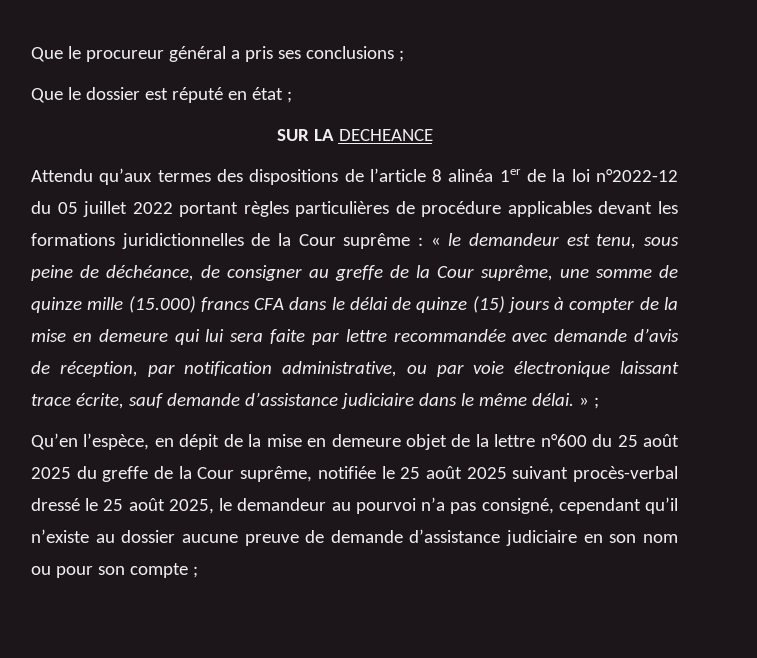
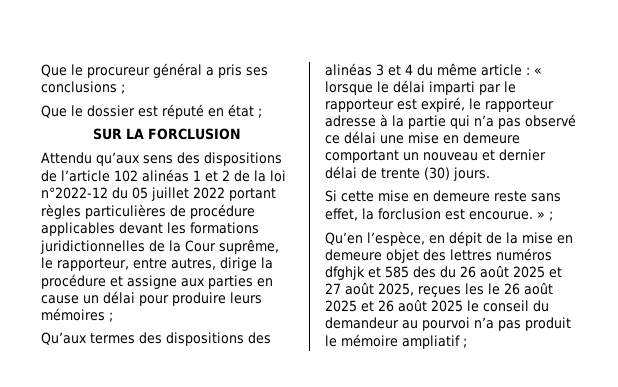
- SUR LA DECHEANCE
+ SUR LA FORCLUSION
- Attendu qu’aux termes des dispositions de l’article 8 alinéa 1er de la loi n°2022-12 du 05 juillet 2022 portant règles particulières de procédure applicables devant les formations juridictionnelles de la Cour suprême : « le demandeur est tenu, sous peine de déchéance, de consigner au greffe de la Cour suprême, une somme de quinze mille (15.000) francs CFA dans le délai de quinze (15) jours à compter de la mise en demeure qui lui sera faite par lettre recommandée avec demande d’avis de réception, par notification administrative, ou par voie électronique laissant trace écrite, sauf demande d’assistance judiciaire dans le même délai. » ;
+ Attendu qu’aux sens des dispositions de l’article 102 alinéas 1 et 2 de la loi n°2022-12 du 05 juillet 2022 portant règles particulières de procédure applicables devant les formations juridictionnelles de la Cour suprême, le rapporteur, entre autres, dirige la procédure et assigne aux parties en cause un délai pour produire leurs mémoires ;
+ Qu’aux termes des dispositions des alinéas 3 et 4 du même article : « lorsque le délai imparti par le rapporteur est expiré, le rapporteur adresse à la partie qui n’a pas observé ce délai une mise en demeure comportant un nouveau et dernier délai de trente (30) jours.
+ Si cette mise en demeure reste sans effet, la forclusion est encourue. » ;
- Qu’en l’espèce, en dépit de la mise en demeure objet de la lettre n°600 du 25 août 2025 du greffe de la Cour suprême, notifiée le 25 août 2025 suivant procès-verbal dressé le 25 août 2025, le demandeur au pourvoi n’a pas consigné, cependant qu’il n’existe au dossier aucune preuve de demande d’assistance judiciaire en son nom ou pour son compte ;
+ Qu’en l’espèce, en dépit de la mise en demeure objet des lettres numéros dfghjk et 585 des du 26 août 2025 et 27 août 2025, reçues les le 26 août 2025 et 26 août 2025 le conseil du demandeur au pourvoi n’a pas produit le mémoire ampliatif ;

